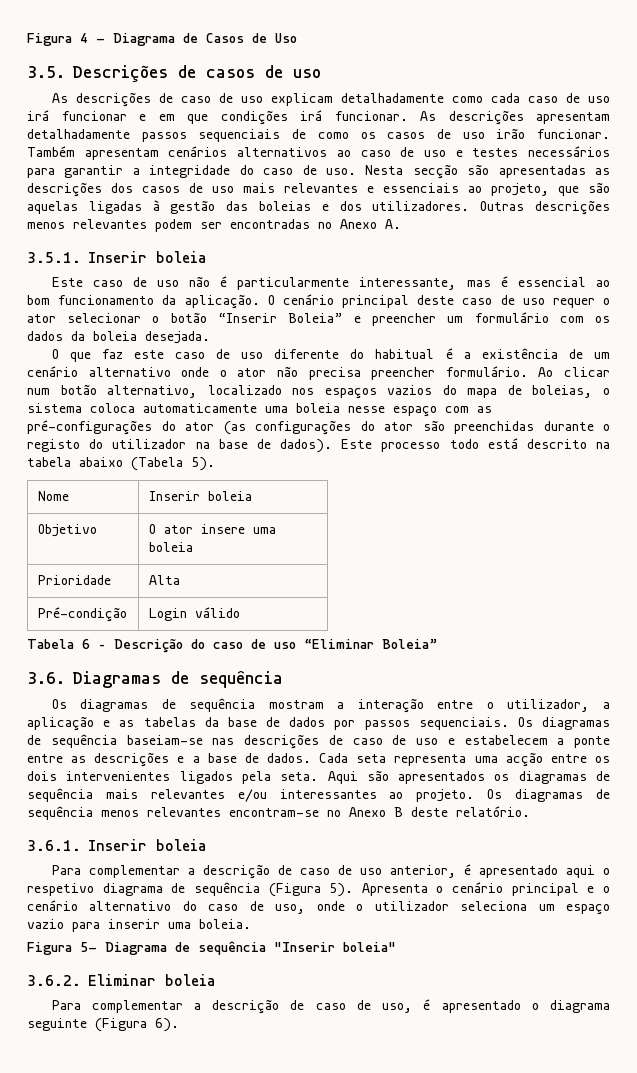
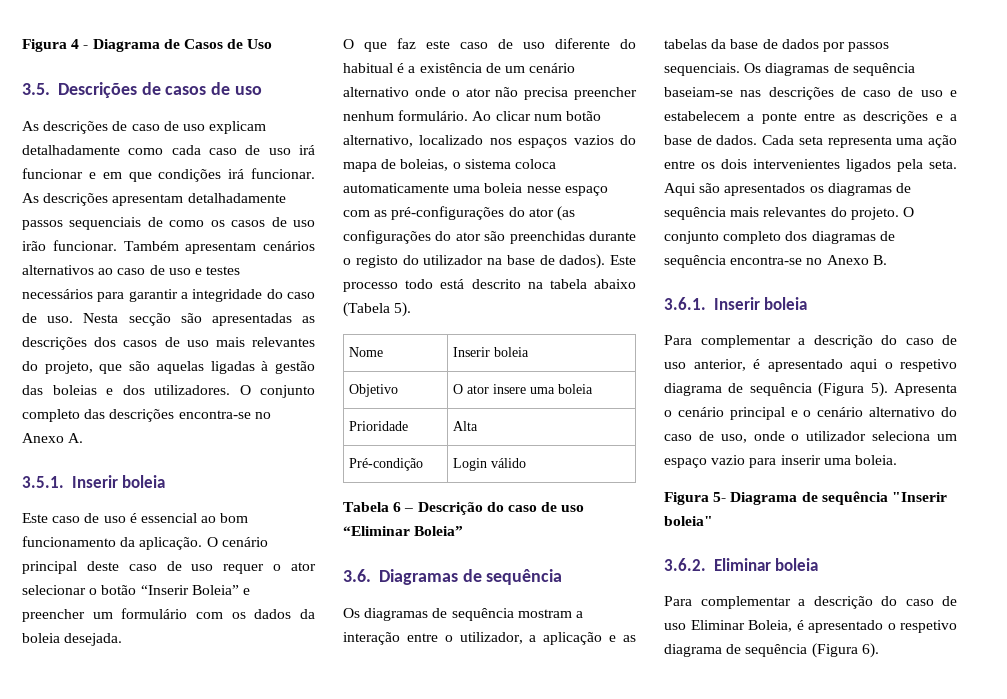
- Nesta secção são apresentadas as descrições dos casos de uso mais relevantes e essenciais ao projeto, que são aquelas ligadas à gestão das boleias e dos utilizadores.
+ Nesta secção são apresentadas as descrições dos casos de uso mais relevantes do projeto, que são aquelas ligadas à gestão das boleias e dos utilizadores.
- Outras descrições menos relevantes podem ser encontradas no Anexo A.
+ O conjunto completo das descrições encontra-se no Anexo A.
- Este caso de uso não é particularmente interessante, mas é essencial ao bom funcionamento da aplicação.
+ Este caso de uso é essencial ao bom funcionamento da aplicação.
- O que faz este caso de uso diferente do habitual é a existência de um cenário alternativo onde o ator não precisa preencher formulário.
+ O que faz este caso de uso diferente do habitual é a existência de um cenário alternativo onde o ator não precisa preencher nenhum formulário.
- Cada seta representa uma acção entre os dois intervenientes ligados pela seta.
+ Cada seta representa uma ação entre os dois intervenientes ligados pela seta.
- Aqui são apresentados os diagramas de sequência mais relevantes e/ou interessantes ao projeto. Os diagramas de sequência menos relevantes encontram-se no Anexo B deste relatório.
+ Aqui são apresentados os diagramas de sequência mais relevantes do projeto. O conjunto completo dos diagramas de sequência encontra-se no Anexo B.
- Para complementar a descrição de caso de uso anterior, é apresentado aqui o respetivo diagrama de sequência (Figura 5).
+ Para complementar a descrição do caso de uso anterior, é apresentado aqui o respetivo diagrama de sequência (Figura 5).
- Para complementar a descrição de caso de uso, é apresentado o diagrama seguinte (Figura 6).
+ Para complementar a descrição do caso de uso Eliminar Boleia, é apresentado o respetivo diagrama de sequência (Figura 6).

